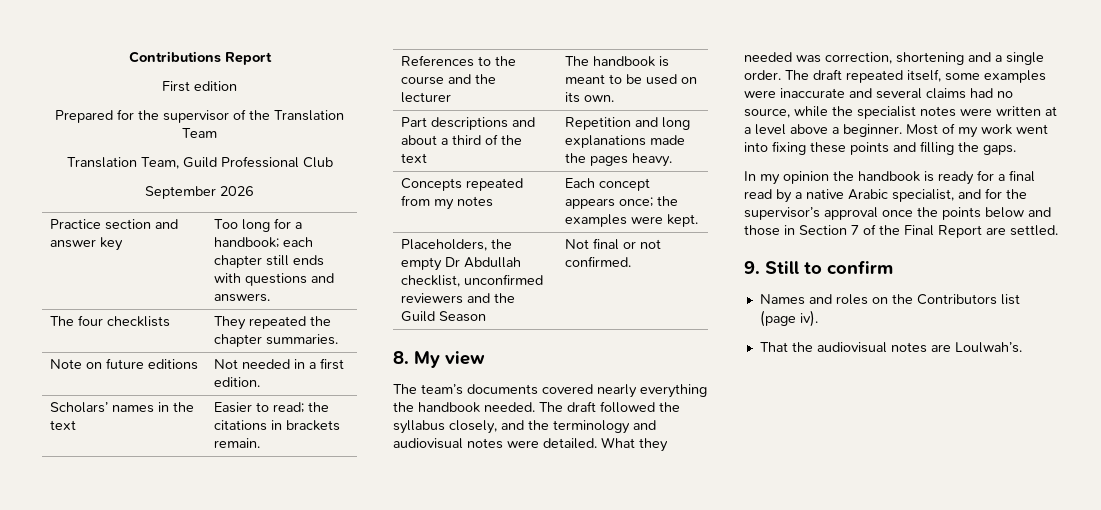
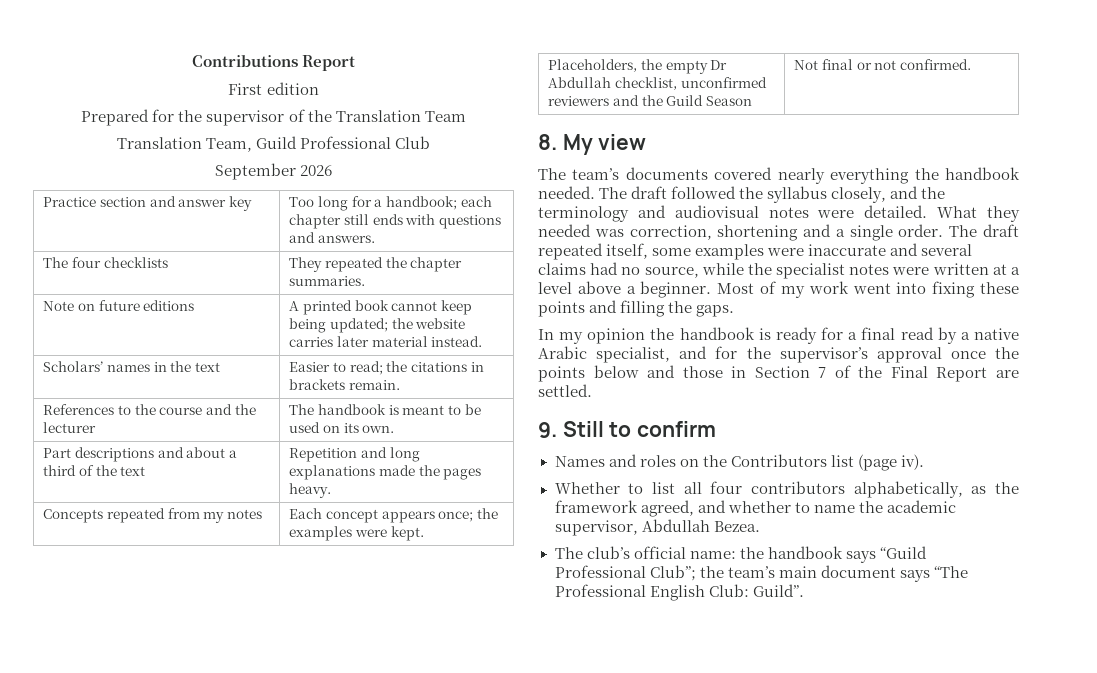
- Note on future editions | Not needed in a first edition.
+ Note on future editions | A printed book cannot keep being updated; the website carries later material instead.
- That the audiovisual notes are Loulwah’s.
+ Whether to list all four contributors alphabetically, as the framework agreed, and whether to name the academic supervisor, Abdullah Bezea.
+ The club’s official name: the handbook says “Guild Professional Club”; the team’s main document says “The Professional English Club: Guild”.

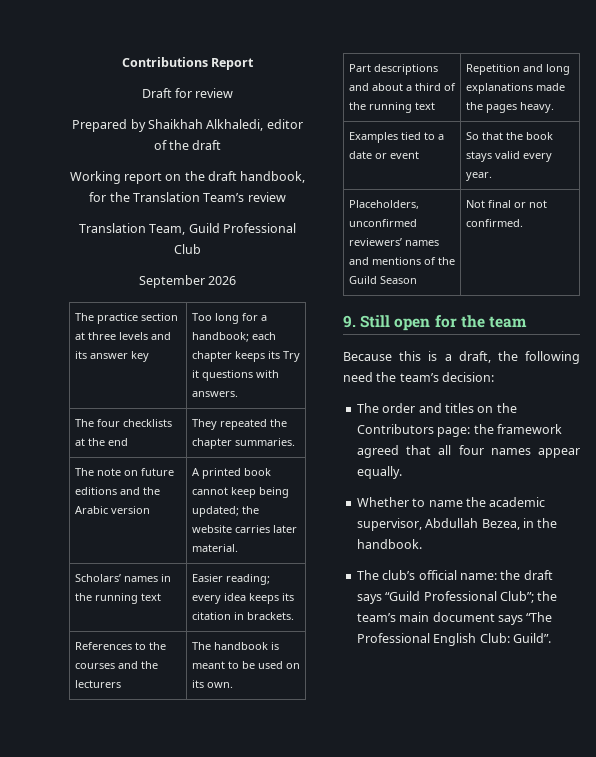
- First edition
- Prepared for the supervisor of the Translation Team
+ Draft for review
+ Prepared by Shaikhah Alkhaledi, editor of the draft
+ Working report on the draft handbook, for the Translation Team’s review
- Practice section and answer key | Too long for a handbook; each chapter still ends with questions and answers.
+ The practice section at three levels and its answer key | Too long for a handbook; each chapter keeps its Try it questions with answers.
- The four checklists | They repeated the chapter summaries.
+ The four checklists at the end | They repeated the chapter summaries.
- Note on future editions | A printed book cannot keep being updated; the website carries later material instead.
+ The note on future editions and the Arabic version | A printed book cannot keep being updated; the website carries later material.
- Scholars’ names in the text | Easier to read; the citations in brackets remain.
+ Scholars’ names in the running text | Easier reading; every idea keeps its citation in brackets.
- References to the course and the lecturer | The handbook is meant to be used on its own.
+ References to the courses and the lecturers | The handbook is meant to be used on its own.
- Part descriptions and about a third of the text | Repetition and long explanations made the pages heavy.
+ Part descriptions and about a third of the running text | Repetition and long explanations made the pages heavy.
- Concepts repeated from my notes | Each concept appears once; the examples were kept.
- Placeholders, the empty Dr Abdullah checklist, unconfirmed reviewers and the Guild Season | Not final or not confirmed.
+ Examples tied to a date or event | So that the book stays valid every year.
+ Placeholders, unconfirmed reviewers’ names and mentions of the Guild Season | Not final or not confirmed.
- 8. My view
- The team’s documents covered nearly everything the handbook needed. The draft followed the syllabus closely, and the terminology and audiovisual notes were detailed. What they needed was correction, shortening and a single order. The draft repeated itself, some examples were inaccurate and several claims had no source, while the specialist notes were written at a level above a beginner. Most of my work went into fixing these points and filling the gaps.
- In my opinion the handbook is ready for a final read by a native Arabic specialist, and for the supervisor’s approval once the points below and those in Section 7 of the Final Report are settled.
- 9. Still to confirm
- Names and roles on the Contributors list (page iv).
- Whether to list all four contributors alphabetically, as the framework agreed, and whether to name the academic supervisor, Abdullah Bezea.
+ 9. Still open for the team
+ Because this is a draft, the following need the team’s decision:
+ The order and titles on the Contributors page: the framework agreed that all four names appear equally.
+ Whether to name the academic supervisor, Abdullah Bezea, in the handbook.
- The club’s official name: the handbook says “Guild Professional Club”; the team’s main document says “The Professional English Club: Guild”.
+ The club’s official name: the draft says “Guild Professional Club”; the team’s main document says “The Professional English Club: Guild”.

